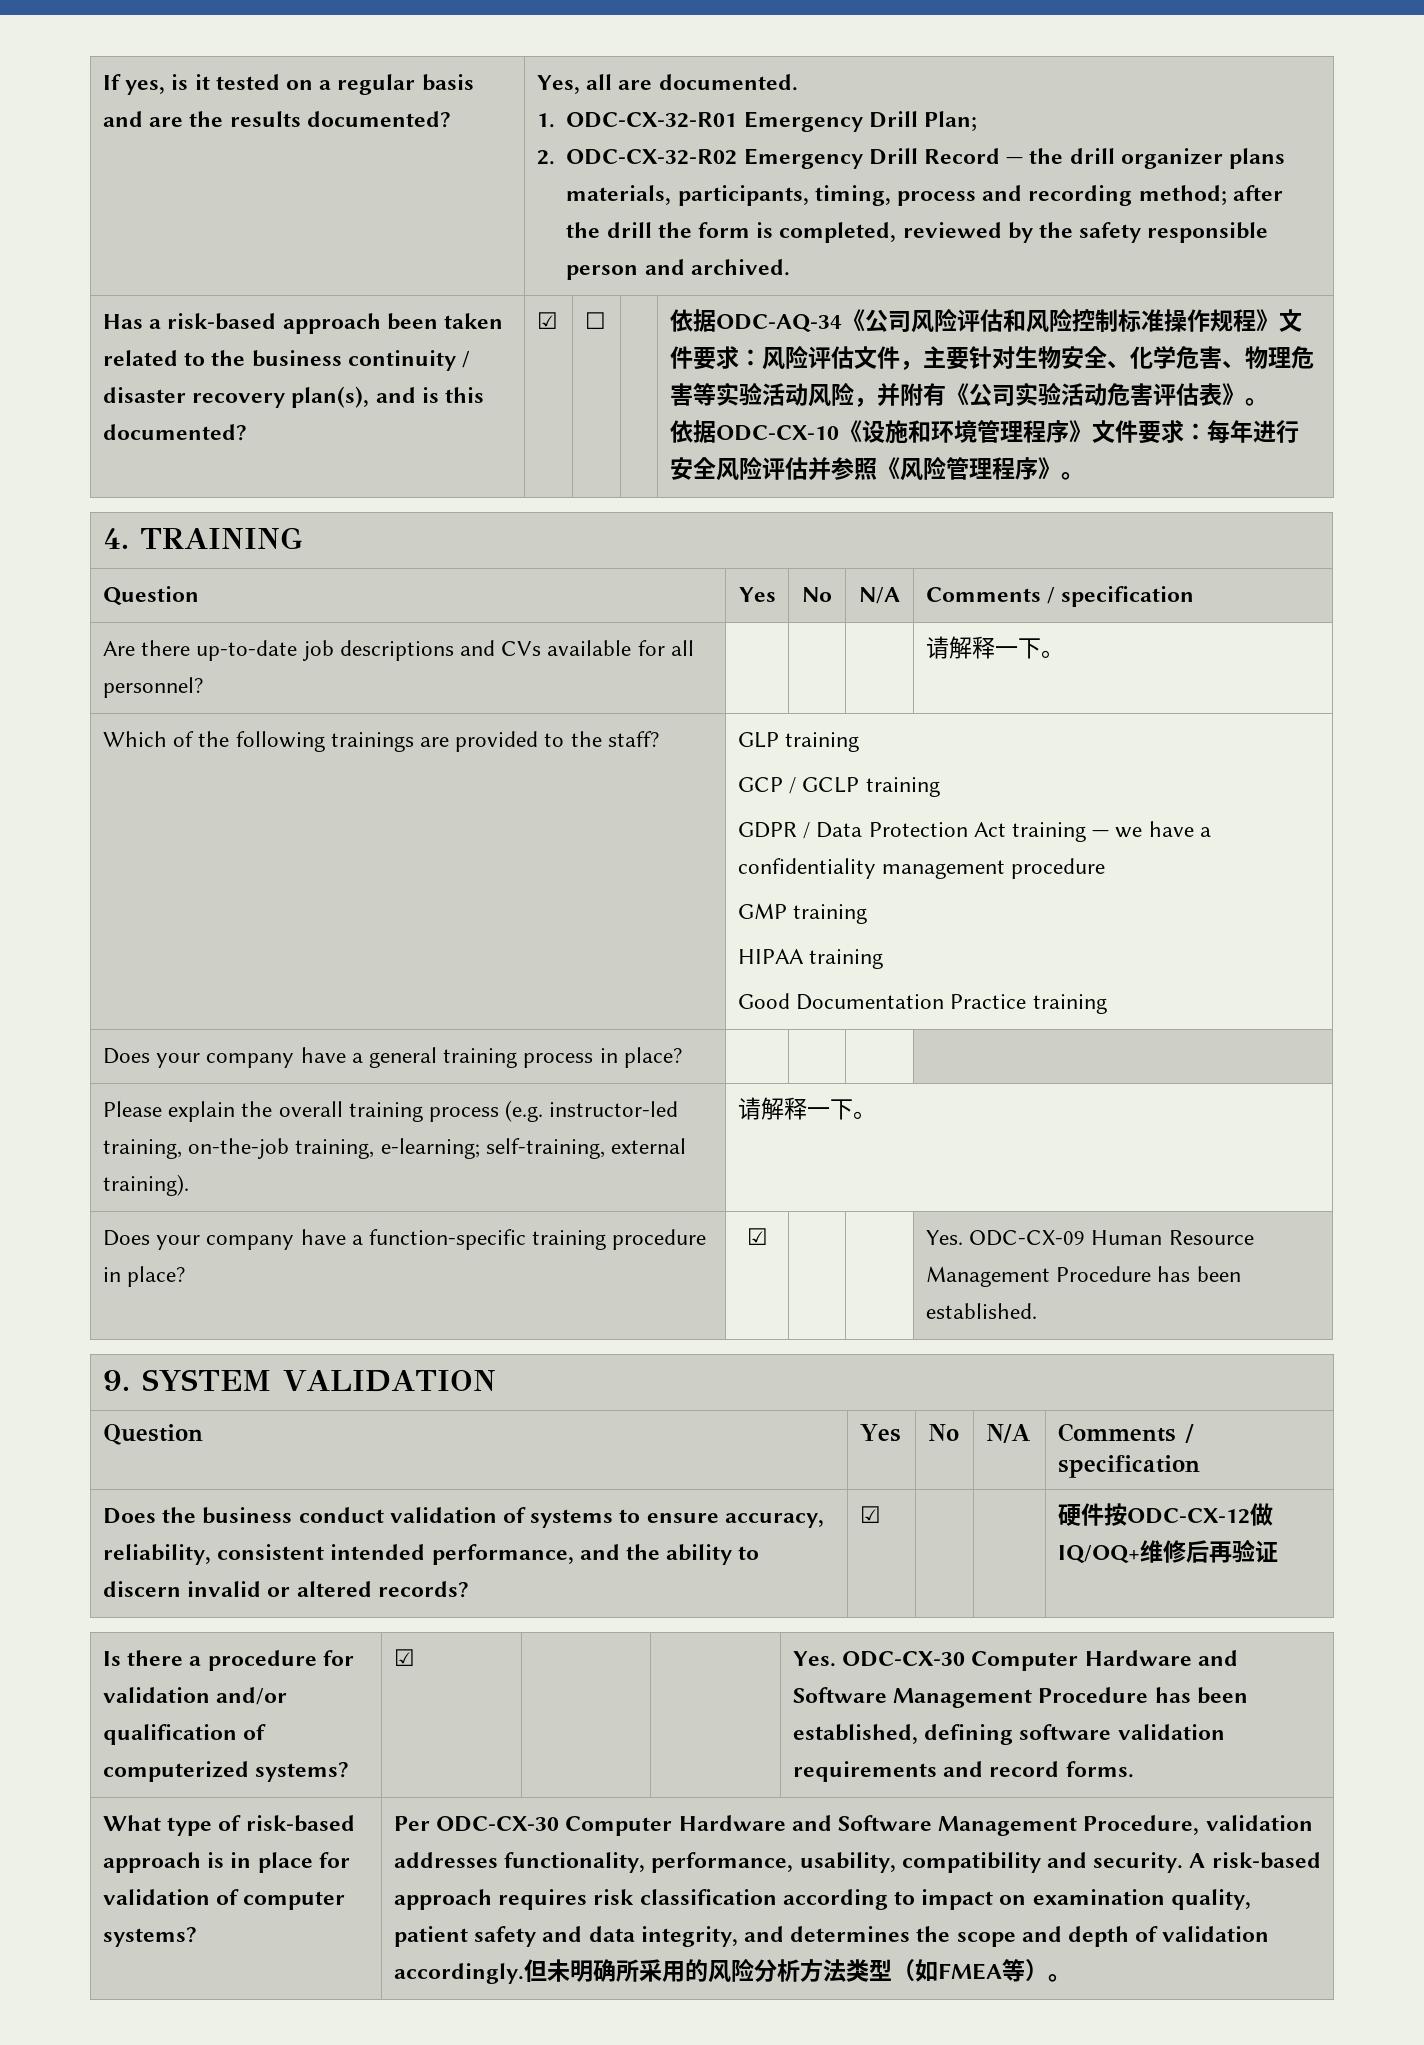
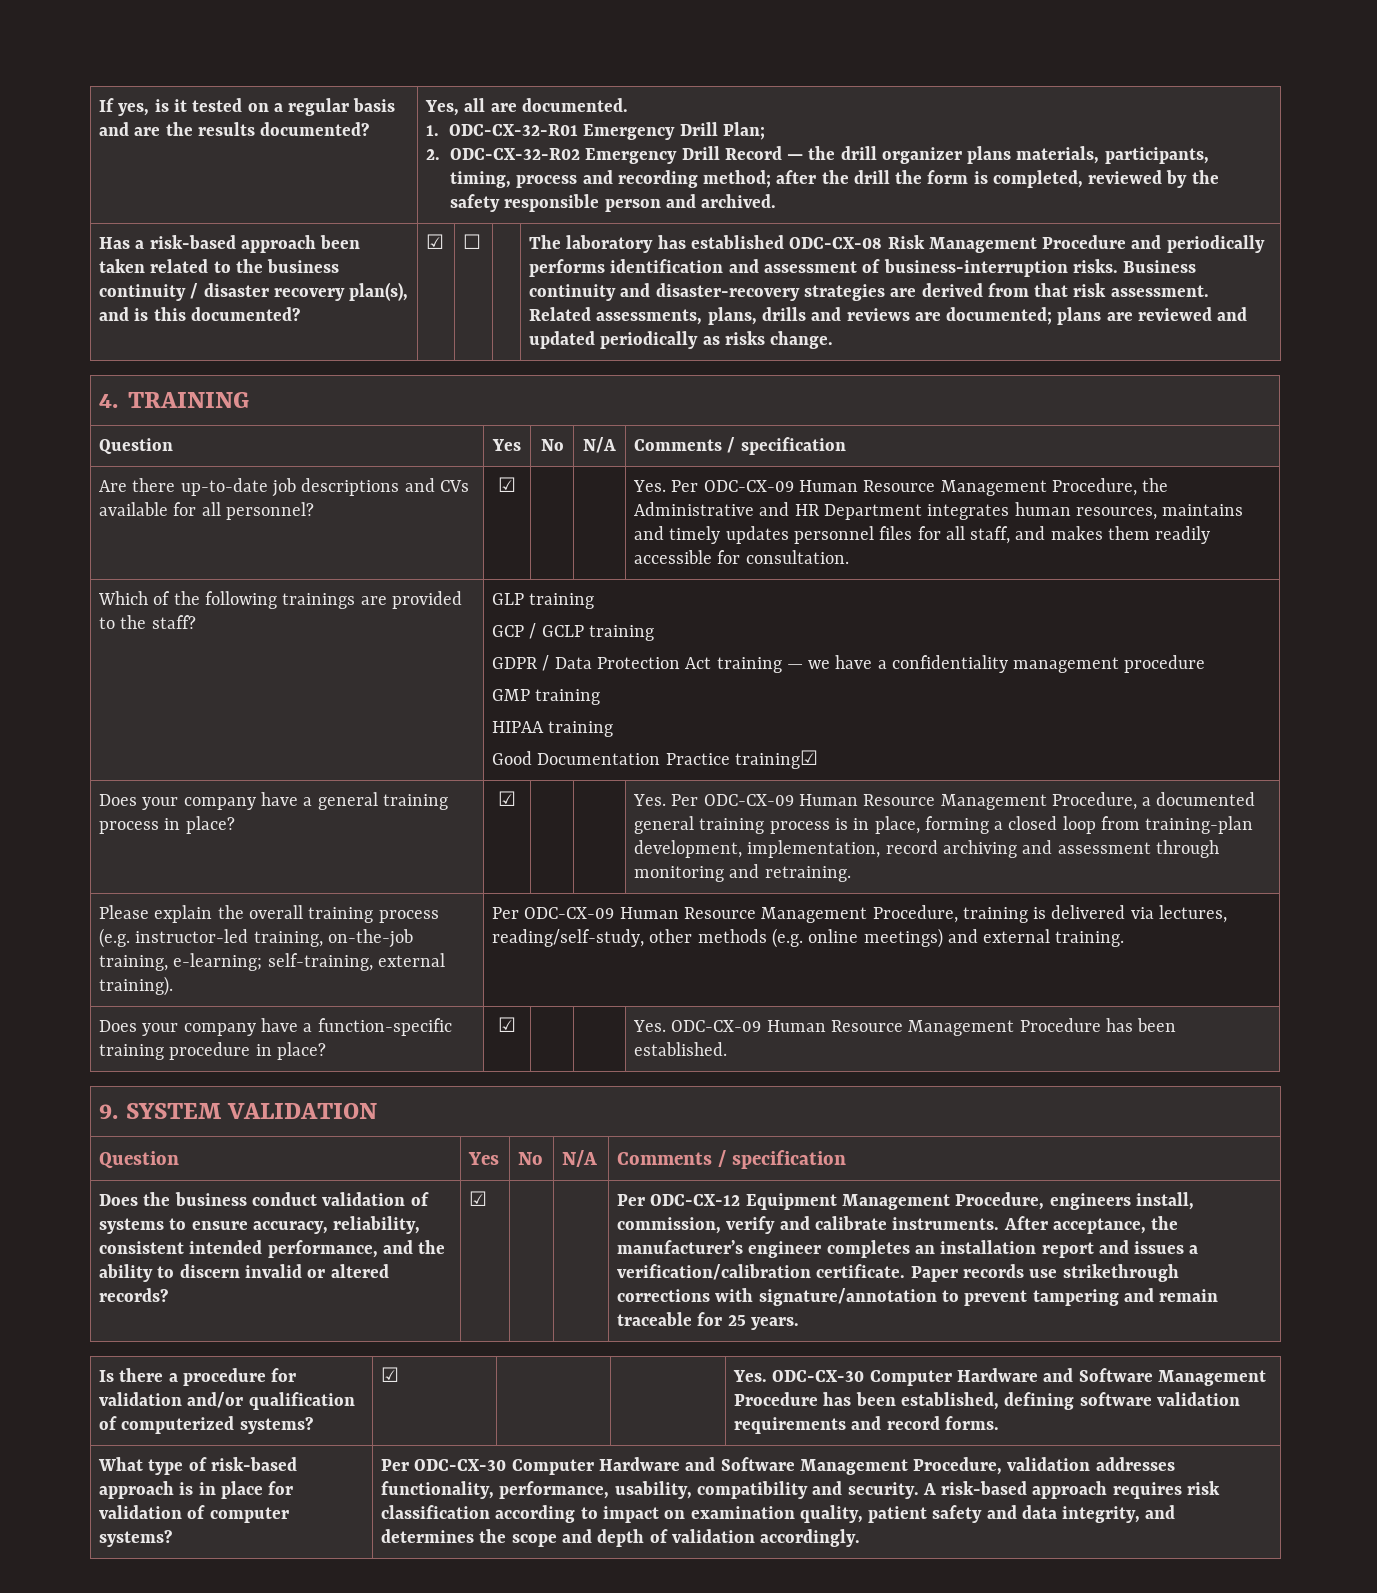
- 依据ODC-AQ-34《公司风险评估和风险控制标准操作规程》文件要求：风险评估文件，主要针对生物安全、化学危害、物理危害等实验活动风险，并附有《公司实验活动危害评估表》。
- 依据ODC-CX-10《设施和环境管理程序》文件要求：每年进行安全风险评估并参照《风险管理程序》。
+ The laboratory has established ODC-CX-08 Risk Management Procedure and periodically performs identification and assessment of business-interruption risks. Business continuity and disaster-recovery strategies are derived from that risk assessment. Related assessments, plans, drills and reviews are documented; plans are reviewed and updated periodically as risks change.
- Are there up-to-date job descriptions and CVs available for all personnel? | | | | 请解释一下。
+ Are there up-to-date job descriptions and CVs available for all personnel? | ☑ | | | Yes. Per ODC-CX-09 Human Resource Management Procedure, the Administrative and HR Department integrates human resources, maintains and timely updates personnel files for all staff, and makes them readily accessible for consultation.
  Which of the following trainings are provided to the staff? | GLP training
  GCP / GCLP training
  GDPR / Data Protection Act training — we have a confidentiality management procedure
  GMP training
  HIPAA training
- Good Documentation Practice training
+ Good Documentation Practice training☑
+ ☑ | | | Yes. Per ODC-CX-09 Human Resource Management Procedure, a documented general training process is in place, forming a closed loop from training-plan development, implementation, record archiving and assessment through monitoring and retraining.
- Please explain the overall training process (e.g. instructor-led training, on-the-job training, e-learning; self-training, external training). | 请解释一下。
+ Please explain the overall training process (e.g. instructor-led training, on-the-job training, e-learning; self-training, external training). | Per ODC-CX-09 Human Resource Management Procedure, training is delivered via lectures, reading/self-study, other methods (e.g. online meetings) and external training.
- 硬件按ODC-CX-12做IQ/OQ+维修后再验证
+ Per ODC-CX-12 Equipment Management Procedure, engineers install, commission, verify and calibrate instruments. After acceptance, the manufacturer’s engineer completes an installation report and issues a verification/calibration certificate. Paper records use strikethrough corrections with signature/annotation to prevent tampering and remain traceable for 25 years.
- 但未明确所采用的风险分析方法类型（如FMEA等）。

